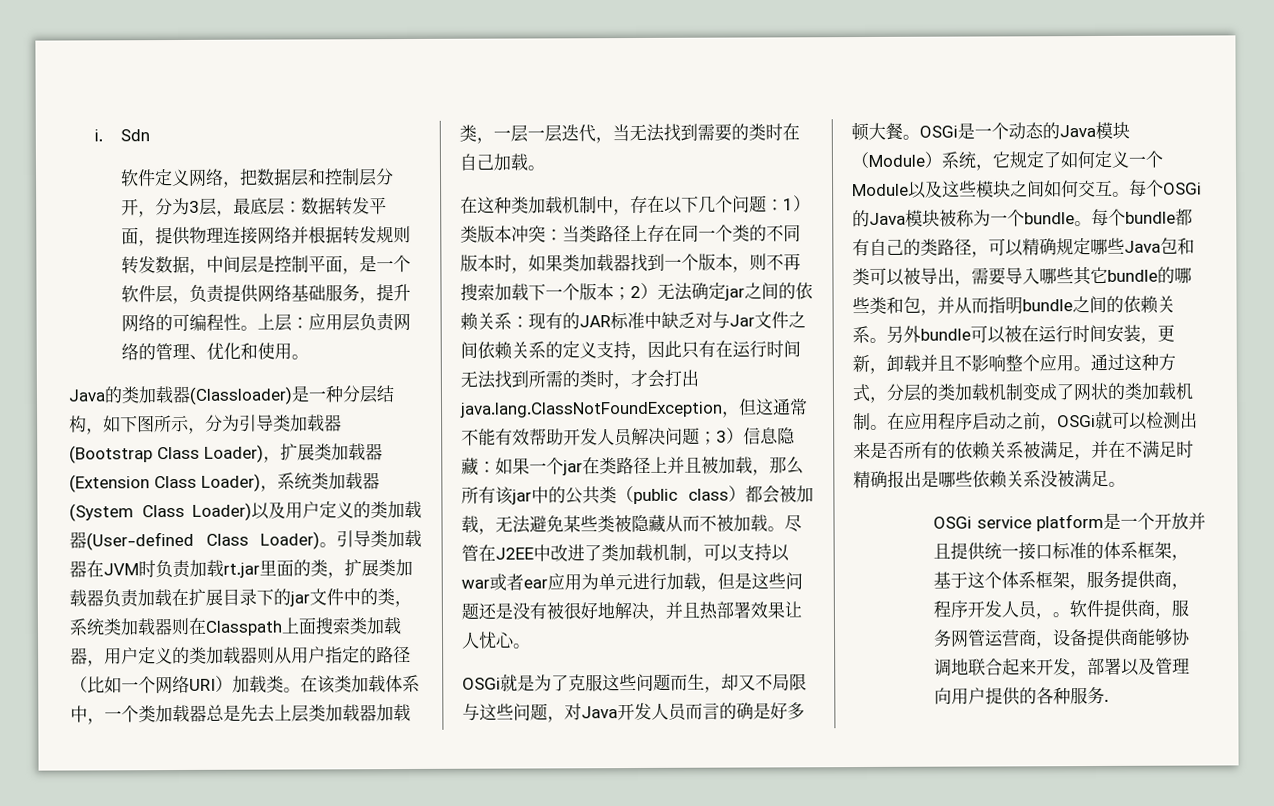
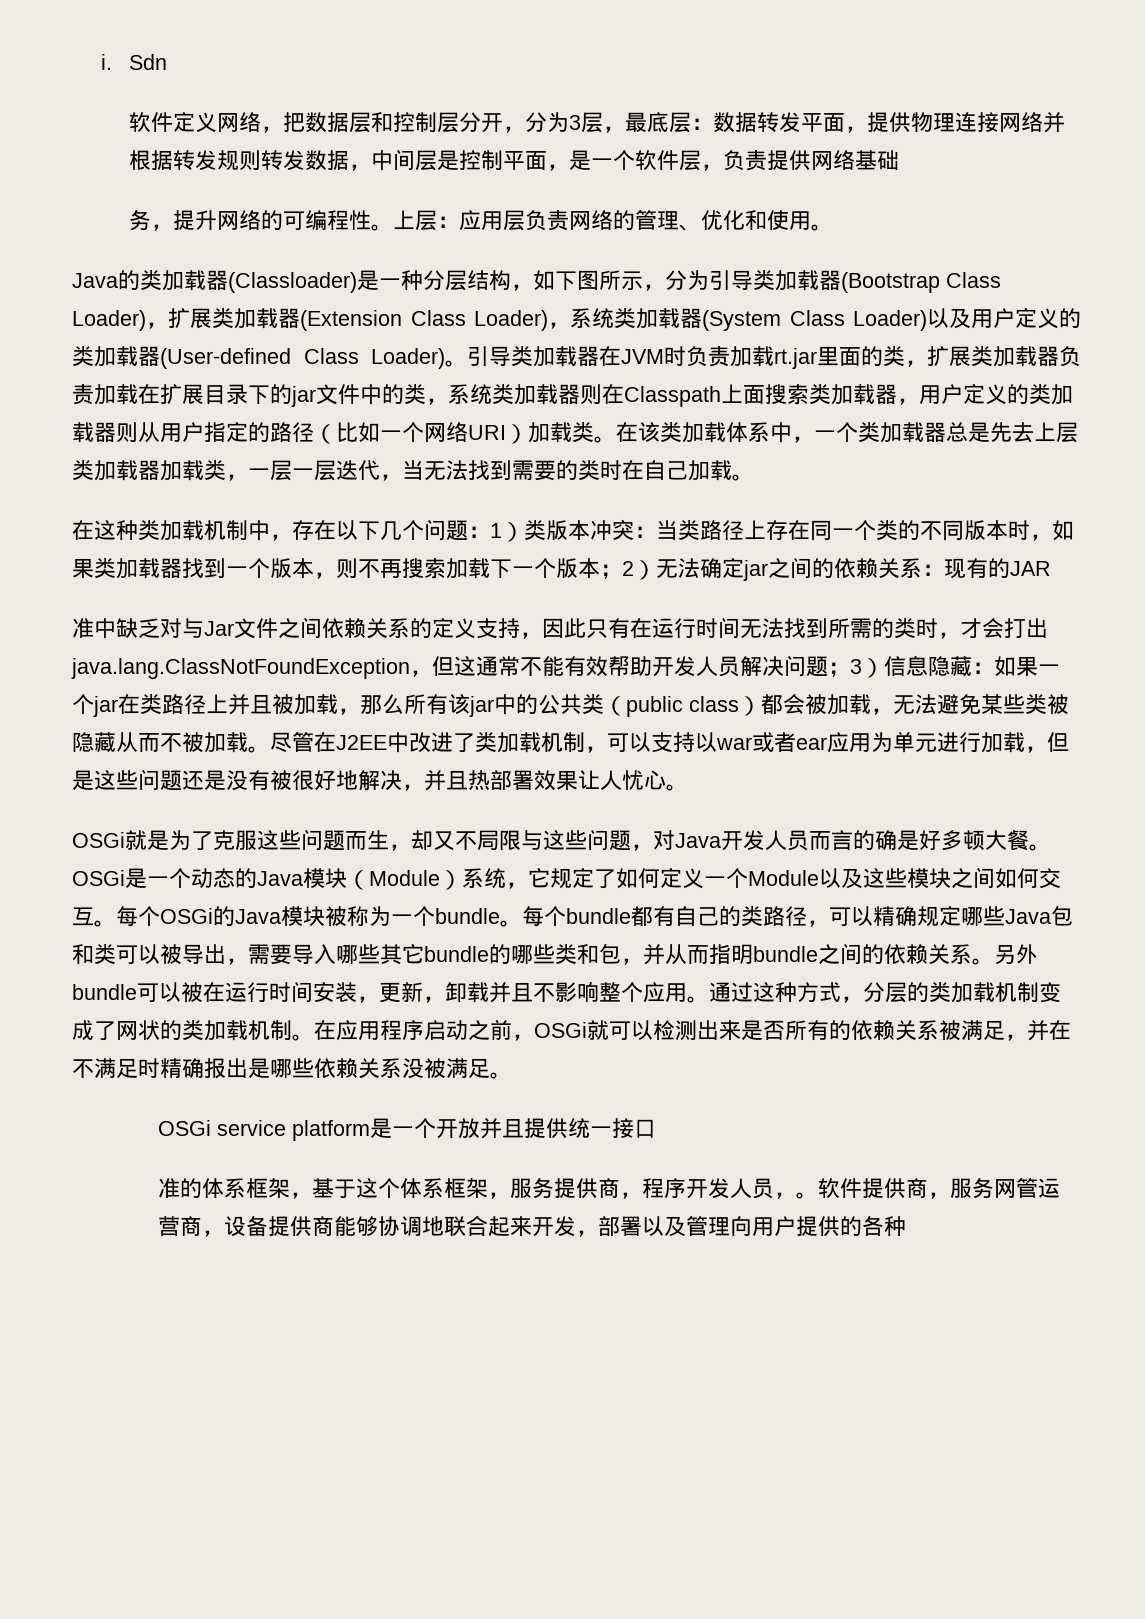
- 软件定义网络，把数据层和控制层分开，分为3层，最底层：数据转发平面，提供物理连接网络并根据转发规则转发数据，中间层是控制平面，是一个软件层，负责提供网络基础服务，提升网络的可编程性。
+ 软件定义网络，把数据层和控制层分开，分为3层，最底层：数据转发平面，提供物理连接网络并根据转发规则转发数据，中间层是控制平面，是一个软件层，负责提供网络基础
+ 务，提升网络的可编程性。
- 现有的JAR标准中缺乏对与Jar文件之间依赖关系的定义支持，因此只有在运行时间无法找到所需的类时，才会打出java.lang.ClassNotFoundException，但这通常不能有效帮助开发人员解决问题；
+ 现有的JAR
+ 准中缺乏对与Jar文件之间依赖关系的定义支持，因此只有在运行时间无法找到所需的类时，才会打出java.lang.ClassNotFoundException，但这通常不能有效帮助开发人员解决问题；
- OSGi service platform是一个开放并且提供统一接口标准的体系框架，基于这个体系框架，服务提供商，程序开发人员，。
+ OSGi service platform是一个开放并且提供统一接口
+ 准的体系框架，基于这个体系框架，服务提供商，程序开发人员，。
- 软件提供商，服务网管运营商，设备提供商能够协调地联合起来开发，部署以及管理向用户提供的各种服务.
+ 软件提供商，服务网管运营商，设备提供商能够协调地联合起来开发，部署以及管理向用户提供的各种

